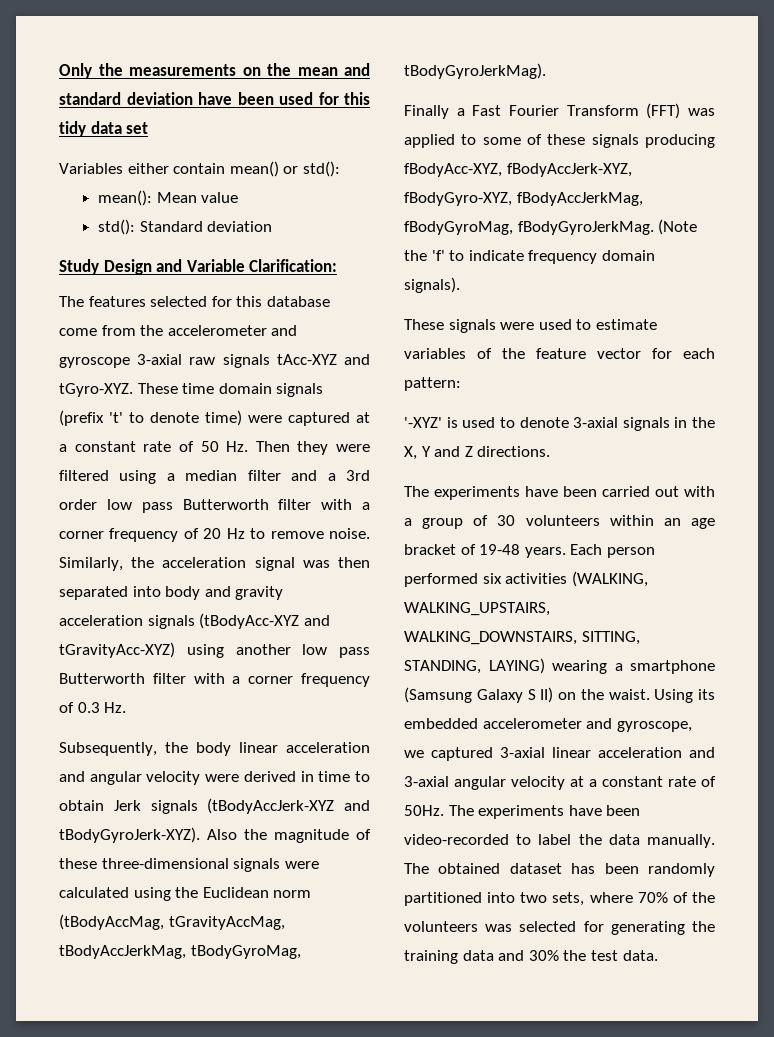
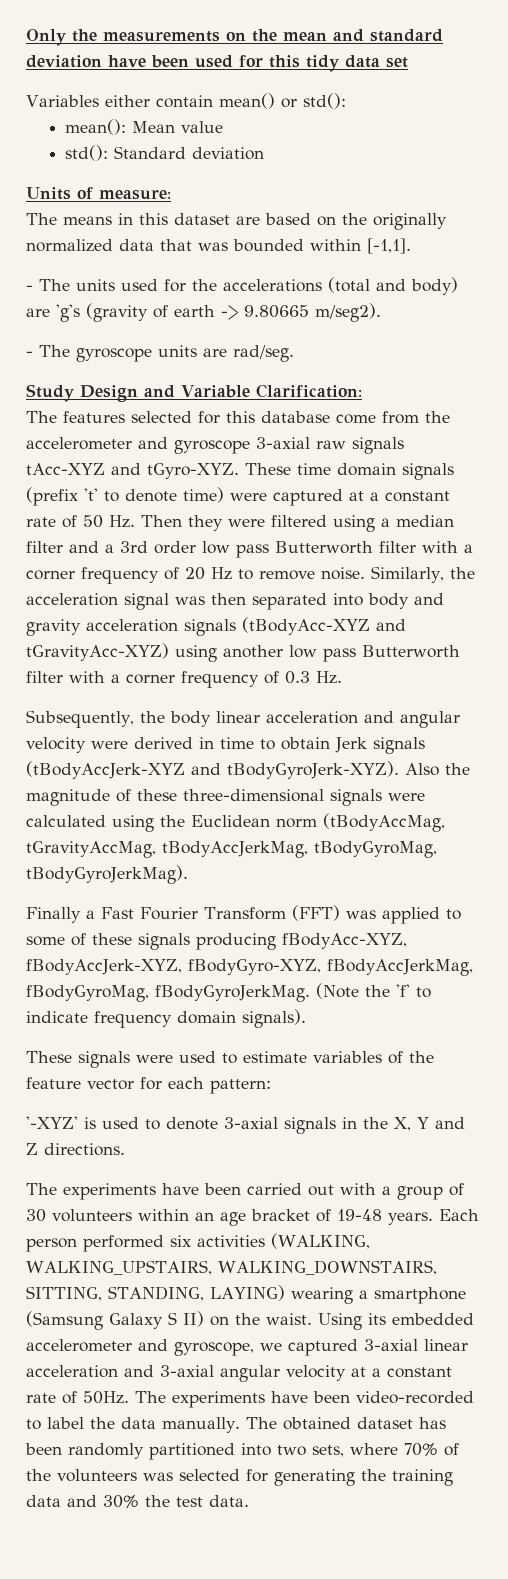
+ Units of measure:
+ The means in this dataset are based on the originally normalized data that was bounded within [-1,1].
+ - The units used for the accelerations (total and body) are 'g's (gravity of earth -> 9.80665 m/seg2).
+ - The gyroscope units are rad/seg.

